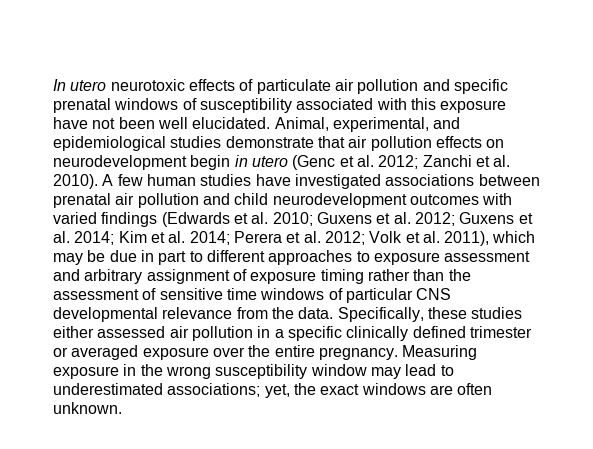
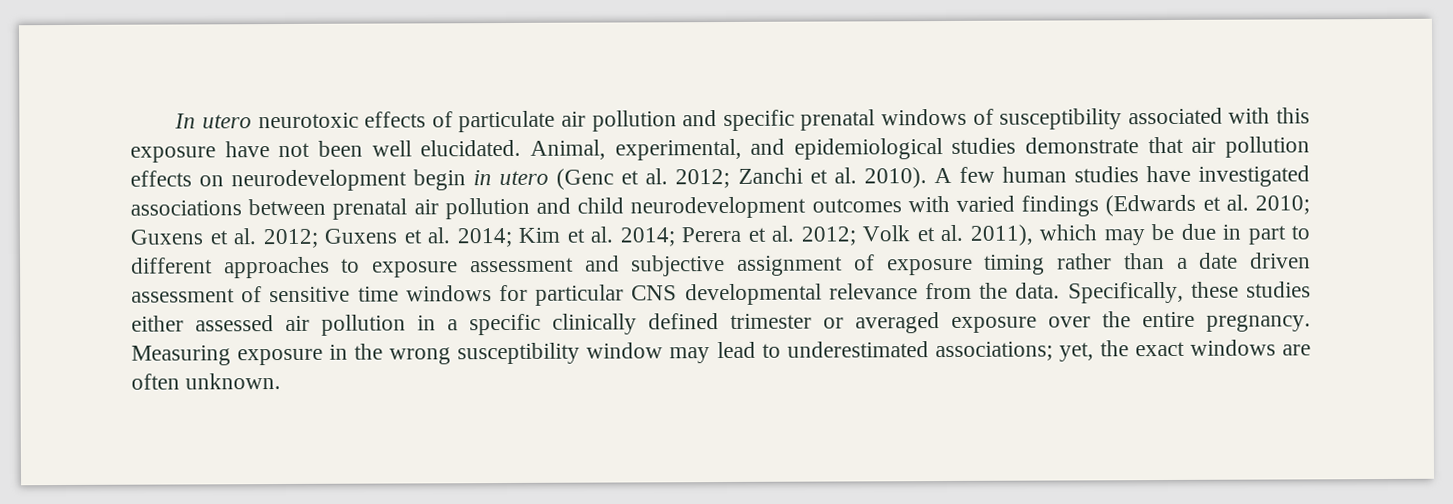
- Volk et al. 2011), which may be due in part to different approaches to exposure assessment and arbitrary assignment of exposure timing rather than the assessment of sensitive time windows of particular CNS developmental relevance from the data.
+ Volk et al. 2011), which may be due in part to different approaches to exposure assessment and subjective assignment of exposure timing rather than a date driven assessment of sensitive time windows for particular CNS developmental relevance from the data.

